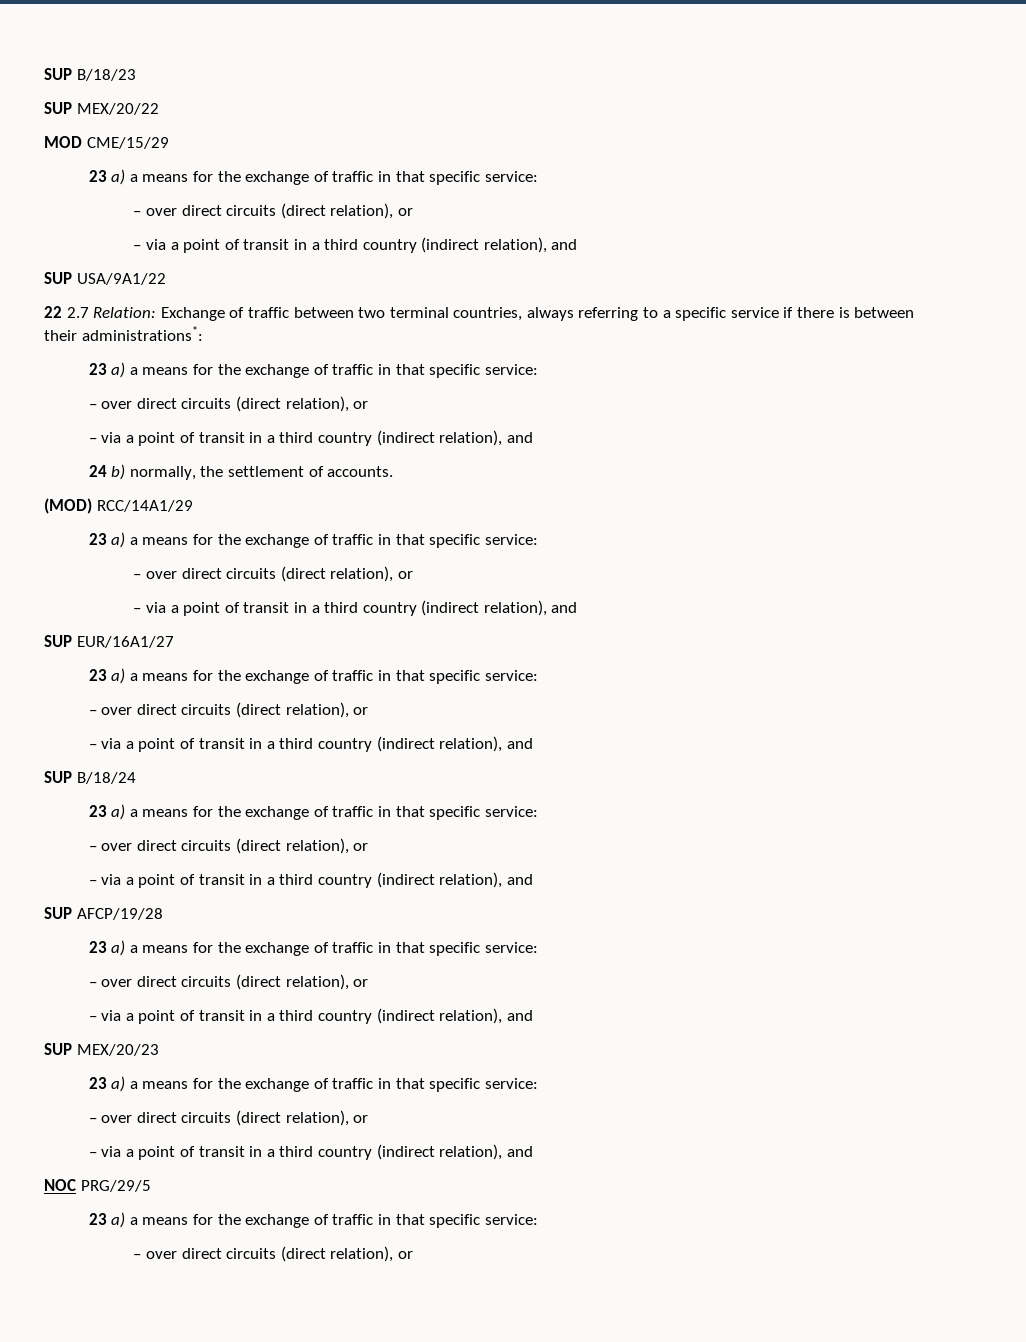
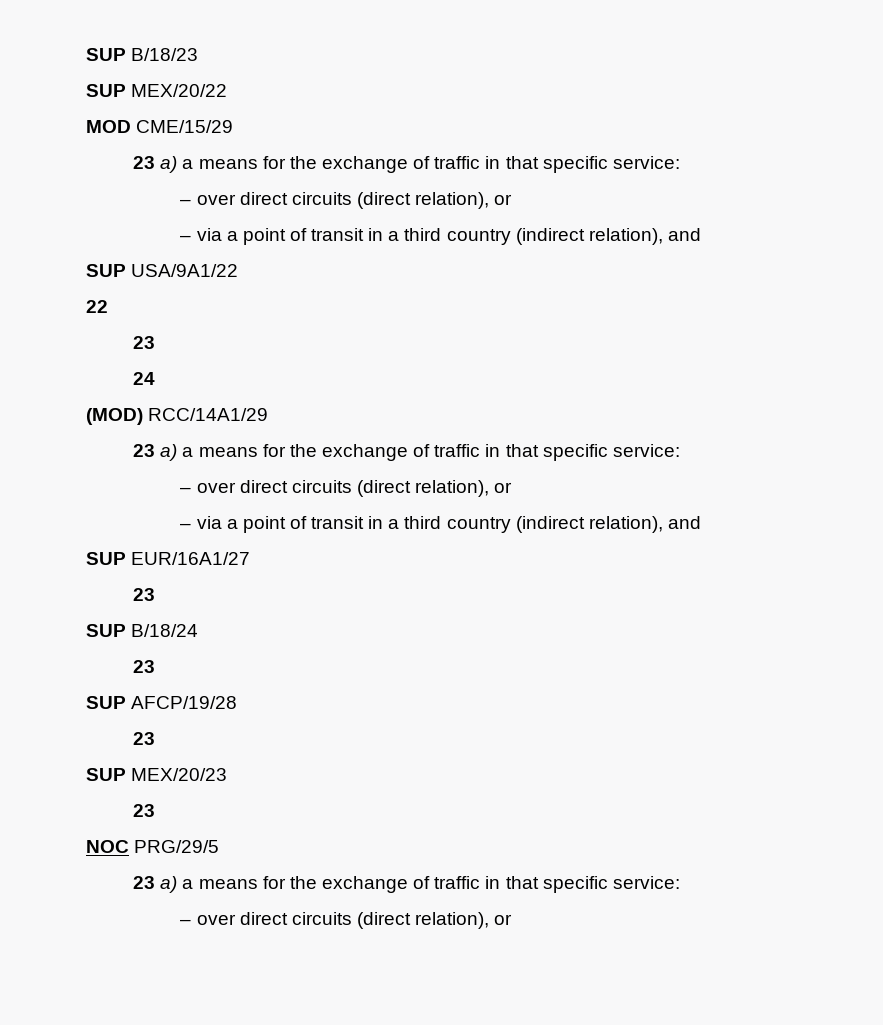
- 22 2.7 Relation: Exchange of traffic between two terminal countries, always referring to a specific service if there is between their administrations*:
- 23 a) a means for the exchange of traffic in that specific service:
- – over direct circuits (direct relation), or
- – via a point of transit in a third country (indirect relation), and
- 24 b) normally, the settlement of accounts.
+ 22
+ 23
+ 24
  SUP EUR/16A1/27
- 23 a) a means for the exchange of traffic in that specific service:
- – over direct circuits (direct relation), or
- – via a point of transit in a third country (indirect relation), and
+ 23
  SUP B/18/24
- 23 a) a means for the exchange of traffic in that specific service:
- – over direct circuits (direct relation), or
- – via a point of transit in a third country (indirect relation), and
+ 23
  SUP AFCP/19/28
- 23 a) a means for the exchange of traffic in that specific service:
- – over direct circuits (direct relation), or
- – via a point of transit in a third country (indirect relation), and
+ 23
  SUP MEX/20/23
- 23 a) a means for the exchange of traffic in that specific service:
- – over direct circuits (direct relation), or
- – via a point of transit in a third country (indirect relation), and
+ 23

